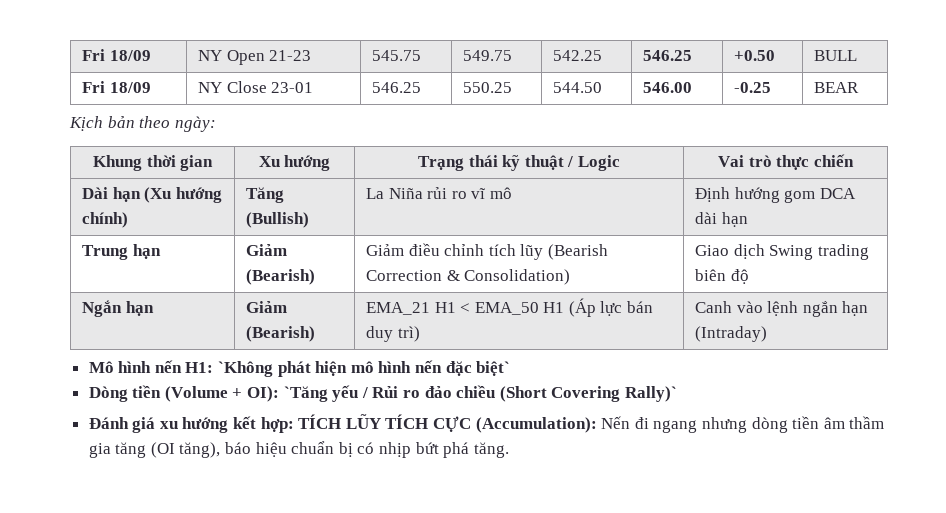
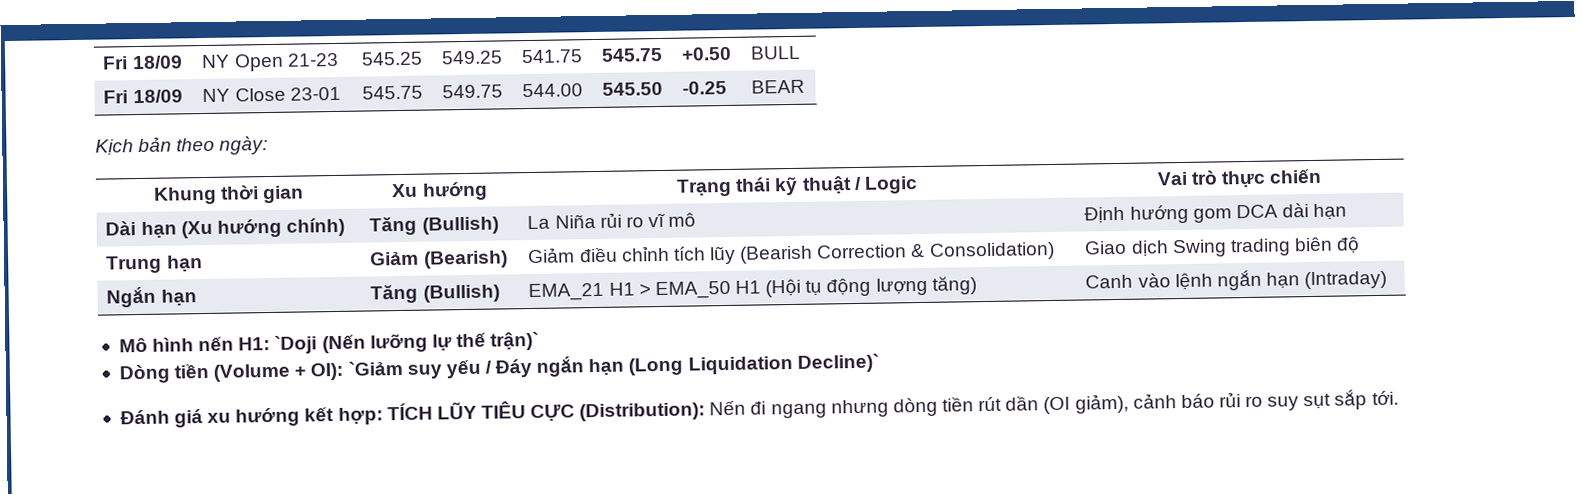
- Fri 18/09 | NY Open 21-23 | 545.75 | 549.75 | 542.25 | 546.25 | +0.50 | BULL
+ Fri 18/09 | NY Open 21-23 | 545.25 | 549.25 | 541.75 | 545.75 | +0.50 | BULL
- Fri 18/09 | NY Close 23-01 | 546.25 | 550.25 | 544.50 | 546.00 | -0.25 | BEAR
+ Fri 18/09 | NY Close 23-01 | 545.75 | 549.75 | 544.00 | 545.50 | -0.25 | BEAR
- Ngắn hạn | Giảm (Bearish) | EMA_21 H1 < EMA_50 H1 (Áp lực bán duy trì) | Canh vào lệnh ngắn hạn (Intraday)
+ Ngắn hạn | Tăng (Bullish) | EMA_21 H1 > EMA_50 H1 (Hội tụ động lượng tăng) | Canh vào lệnh ngắn hạn (Intraday)
- Mô hình nến H1: `Không phát hiện mô hình nến đặc biệt`
+ Mô hình nến H1: `Doji (Nến lưỡng lự thế trận)`
- Dòng tiền (Volume + OI): `Tăng yếu / Rủi ro đảo chiều (Short Covering Rally)`
+ Dòng tiền (Volume + OI): `Giảm suy yếu / Đáy ngắn hạn (Long Liquidation Decline)`
- Đánh giá xu hướng kết hợp: TÍCH LŨY TÍCH CỰC (Accumulation): Nến đi ngang nhưng dòng tiền âm thầm gia tăng (OI tăng), báo hiệu chuẩn bị có nhịp bứt phá tăng.
+ Đánh giá xu hướng kết hợp: TÍCH LŨY TIÊU CỰC (Distribution): Nến đi ngang nhưng dòng tiền rút dần (OI giảm), cảnh báo rủi ro suy sụt sắp tới.

